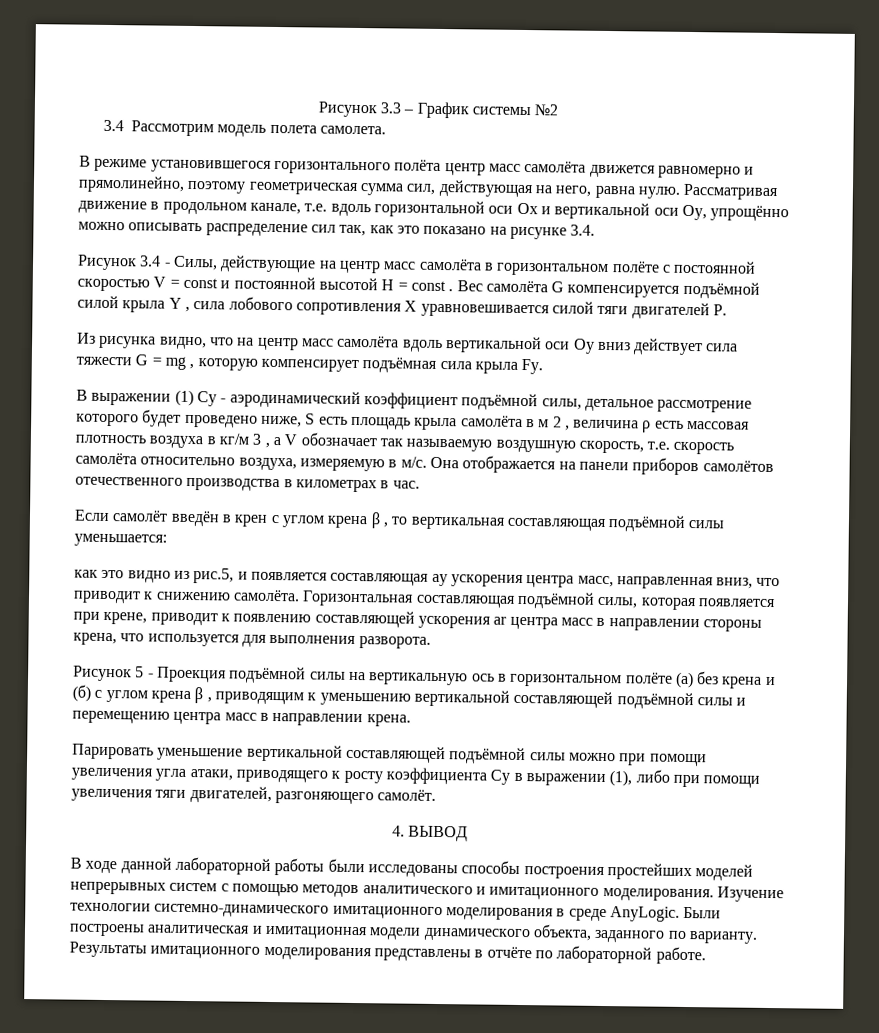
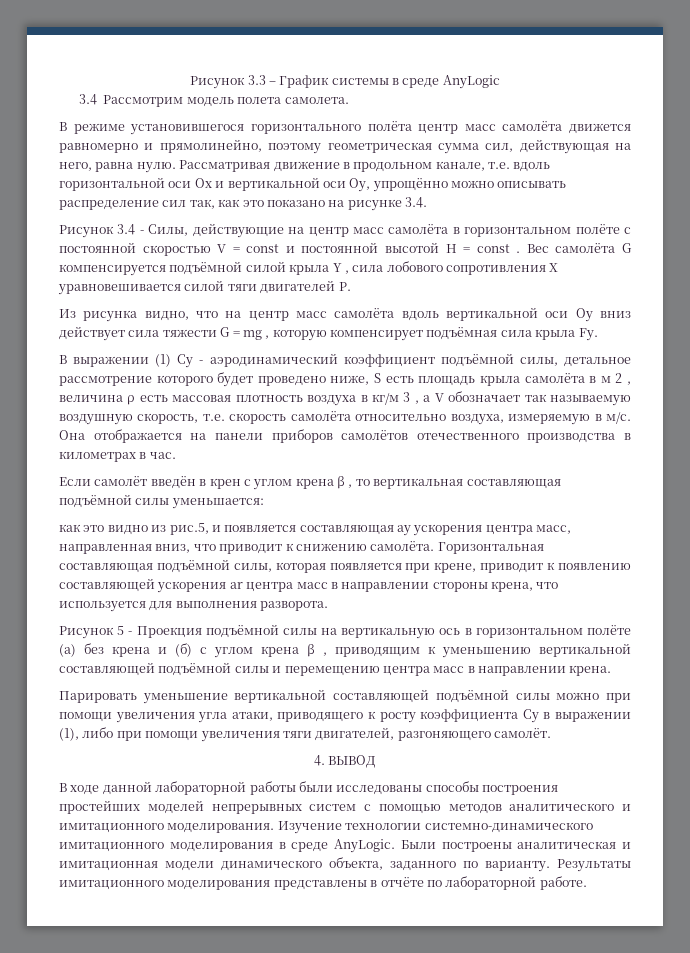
- Рисунок 3.3 – График системы №2
+ Рисунок 3.3 – График системы в среде AnyLogic

